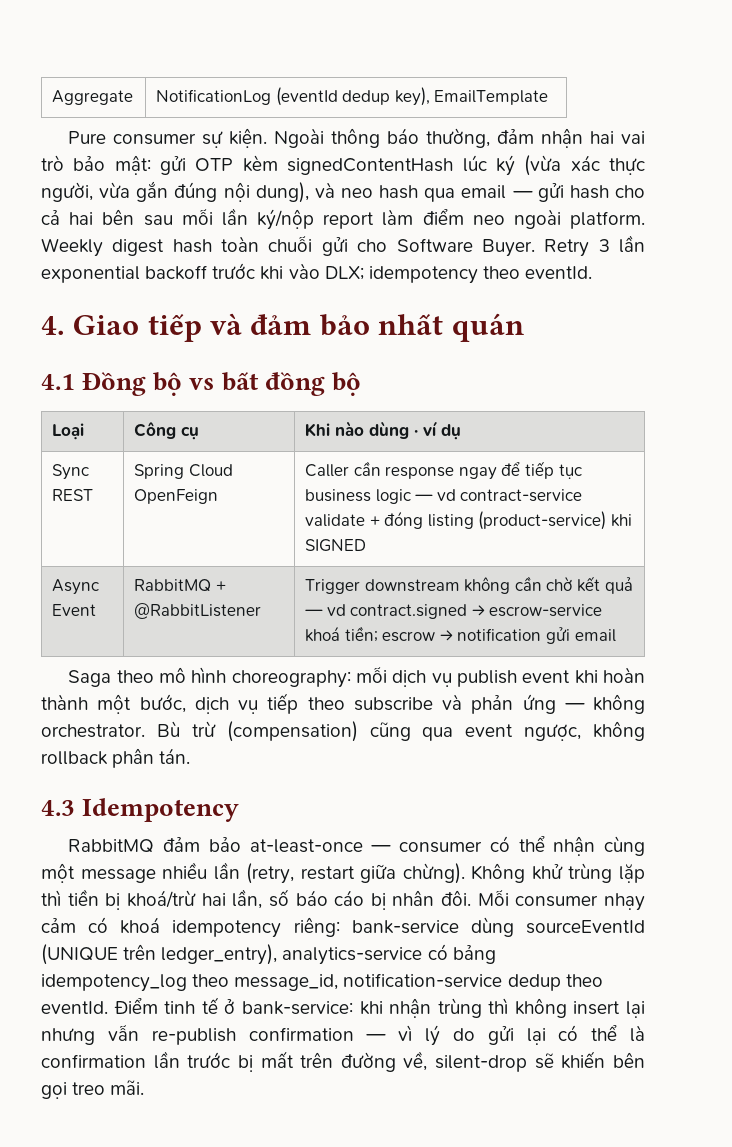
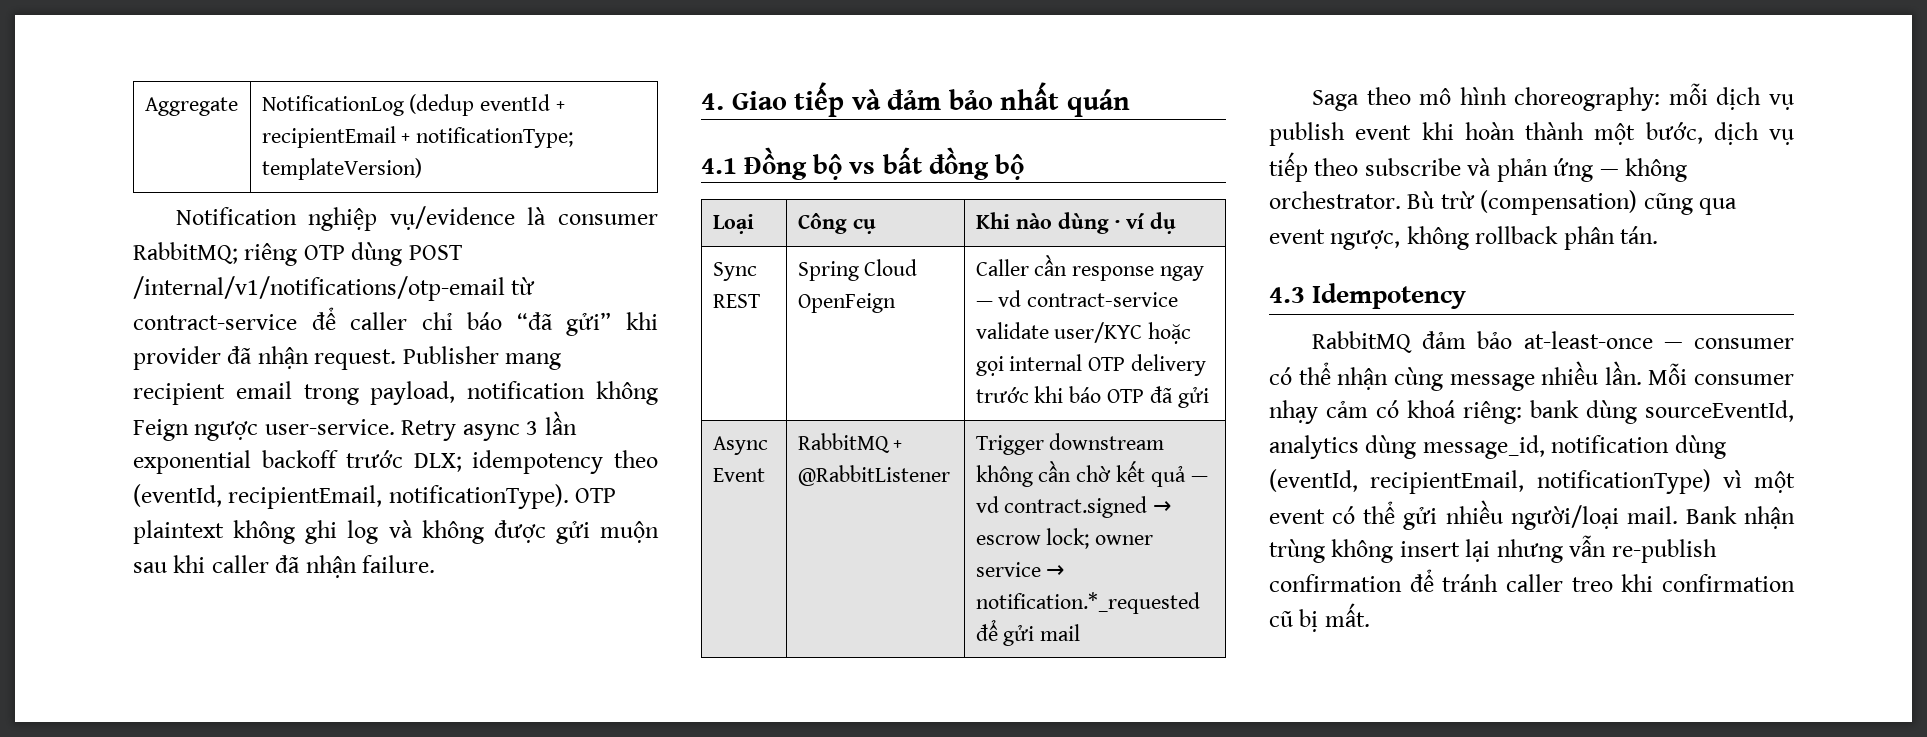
- Aggregate | NotificationLog (eventId dedup key), EmailTemplate
- Pure consumer sự kiện. Ngoài thông báo thường, đảm nhận hai vai trò bảo mật: gửi OTP kèm signedContentHash lúc ký (vừa xác thực người, vừa gắn đúng nội dung), và neo hash qua email — gửi hash cho cả hai bên sau mỗi lần ký/nộp report làm điểm neo ngoài platform. Weekly digest hash toàn chuỗi gửi cho Software Buyer. Retry 3 lần exponential backoff trước khi vào DLX; idempotency theo eventId.
+ Aggregate | NotificationLog (dedup eventId + recipientEmail + notificationType; templateVersion)
+ Notification nghiệp vụ/evidence là consumer RabbitMQ; riêng OTP dùng POST /internal/v1/notifications/otp-email từ contract-service để caller chỉ báo “đã gửi” khi provider đã nhận request. Publisher mang recipient email trong payload, notification không Feign ngược user-service. Retry async 3 lần exponential backoff trước DLX; idempotency theo (eventId, recipientEmail, notificationType). OTP plaintext không ghi log và không được gửi muộn sau khi caller đã nhận failure.
- Sync REST | Spring Cloud OpenFeign | Caller cần response ngay để tiếp tục business logic — vd contract-service validate + đóng listing (product-service) khi SIGNED
+ Sync REST | Spring Cloud OpenFeign | Caller cần response ngay — vd contract-service validate user/KYC hoặc gọi internal OTP delivery trước khi báo OTP đã gửi
- Async Event | RabbitMQ + @RabbitListener | Trigger downstream không cần chờ kết quả — vd contract.signed → escrow-service khoá tiền; escrow → notification gửi email
+ Async Event | RabbitMQ + @RabbitListener | Trigger downstream không cần chờ kết quả — vd contract.signed → escrow lock; owner service → notification.*_requested để gửi mail
- RabbitMQ đảm bảo at-least-once — consumer có thể nhận cùng một message nhiều lần (retry, restart giữa chừng). Không khử trùng lặp thì tiền bị khoá/trừ hai lần, số báo cáo bị nhân đôi.
+ RabbitMQ đảm bảo at-least-once — consumer có thể nhận cùng message nhiều lần.
- Mỗi consumer nhạy cảm có khoá idempotency riêng: bank-service dùng sourceEventId (UNIQUE trên ledger_entry), analytics-service có bảng idempotency_log theo message_id, notification-service dedup theo eventId. Điểm tinh tế ở bank-service: khi nhận trùng thì không insert lại nhưng vẫn re-publish confirmation — vì lý do gửi lại có thể là confirmation lần trước bị mất trên đường về, silent-drop sẽ khiến bên gọi treo mãi.
+ Mỗi consumer nhạy cảm có khoá riêng: bank dùng sourceEventId, analytics dùng message_id, notification dùng (eventId, recipientEmail, notificationType) vì một event có thể gửi nhiều người/loại mail. Bank nhận trùng không insert lại nhưng vẫn re-publish confirmation để tránh caller treo khi confirmation cũ bị mất.

